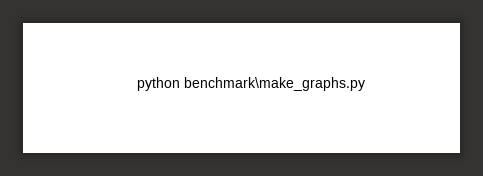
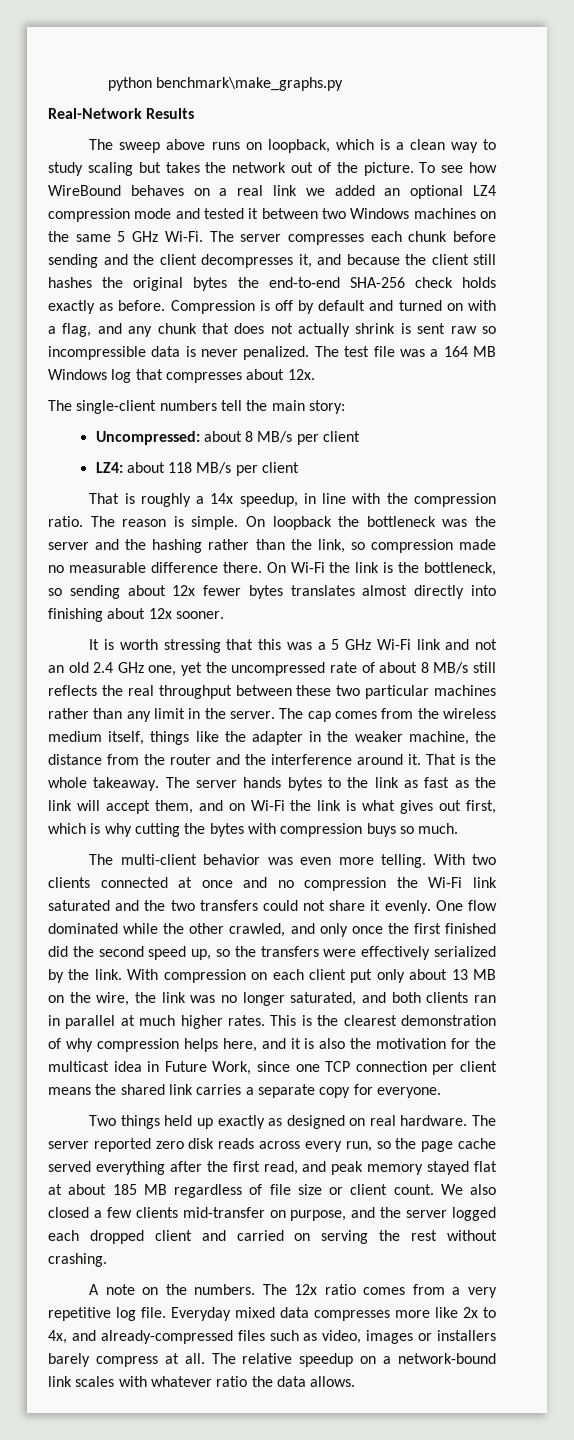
+ Real-Network Results
+ The sweep above runs on loopback, which is a clean way to study scaling but takes the network out of the picture. To see how WireBound behaves on a real link we added an optional LZ4 compression mode and tested it between two Windows machines on the same 5 GHz Wi-Fi. The server compresses each chunk before sending and the client decompresses it, and because the client still hashes the original bytes the end-to-end SHA-256 check holds exactly as before. Compression is off by default and turned on with a flag, and any chunk that does not actually shrink is sent raw so incompressible data is never penalized. The test file was a 164 MB Windows log that compresses about 12x.
+ The single-client numbers tell the main story:
+ Uncompressed: about 8 MB/s per client
+ LZ4: about 118 MB/s per client
+ That is roughly a 14x speedup, in line with the compression ratio. The reason is simple. On loopback the bottleneck was the server and the hashing rather than the link, so compression made no measurable difference there. On Wi-Fi the link is the bottleneck, so sending about 12x fewer bytes translates almost directly into finishing about 12x sooner.
+ It is worth stressing that this was a 5 GHz Wi-Fi link and not an old 2.4 GHz one, yet the uncompressed rate of about 8 MB/s still reflects the real throughput between these two particular machines rather than any limit in the server. The cap comes from the wireless medium itself, things like the adapter in the weaker machine, the distance from the router and the interference around it. That is the whole takeaway. The server hands bytes to the link as fast as the link will accept them, and on Wi-Fi the link is what gives out first, which is why cutting the bytes with compression buys so much.
+ The multi-client behavior was even more telling. With two clients connected at once and no compression the Wi-Fi link saturated and the two transfers could not share it evenly. One flow dominated while the other crawled, and only once the first finished did the second speed up, so the transfers were effectively serialized by the link. With compression on each client put only about 13 MB on the wire, the link was no longer saturated, and both clients ran in parallel at much higher rates. This is the clearest demonstration of why compression helps here, and it is also the motivation for the multicast idea in Future Work, since one TCP connection per client means the shared link carries a separate copy for everyone.
+ Two things held up exactly as designed on real hardware. The server reported zero disk reads across every run, so the page cache served everything after the first read, and peak memory stayed flat at about 185 MB regardless of file size or client count. We also closed a few clients mid-transfer on purpose, and the server logged each dropped client and carried on serving the rest without crashing.
+ A note on the numbers. The 12x ratio comes from a very repetitive log file. Everyday mixed data compresses more like 2x to 4x, and already-compressed files such as video, images or installers barely compress at all. The relative speedup on a network-bound link scales with whatever ratio the data allows.

